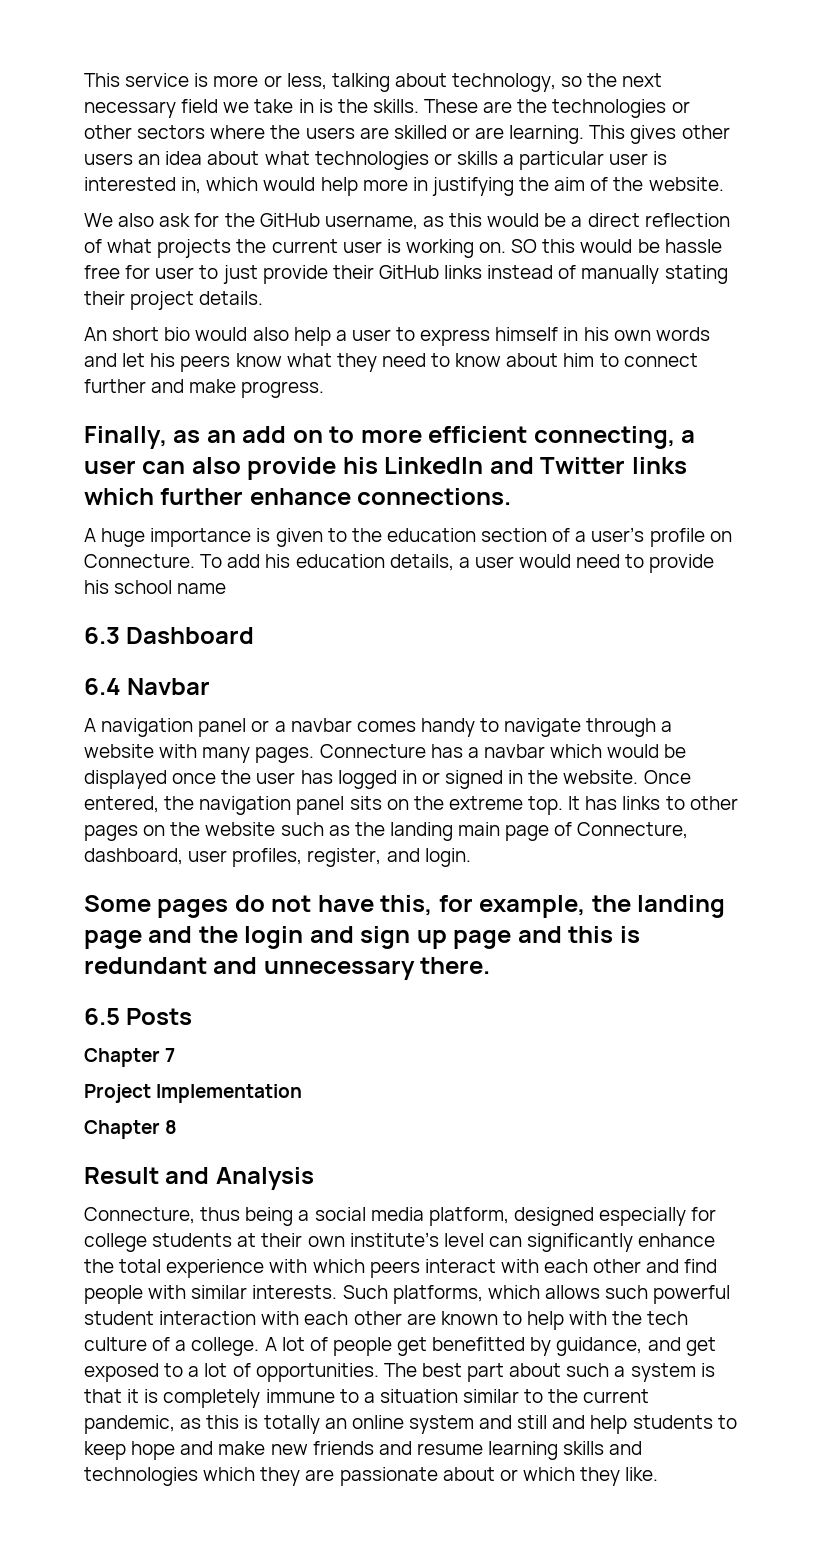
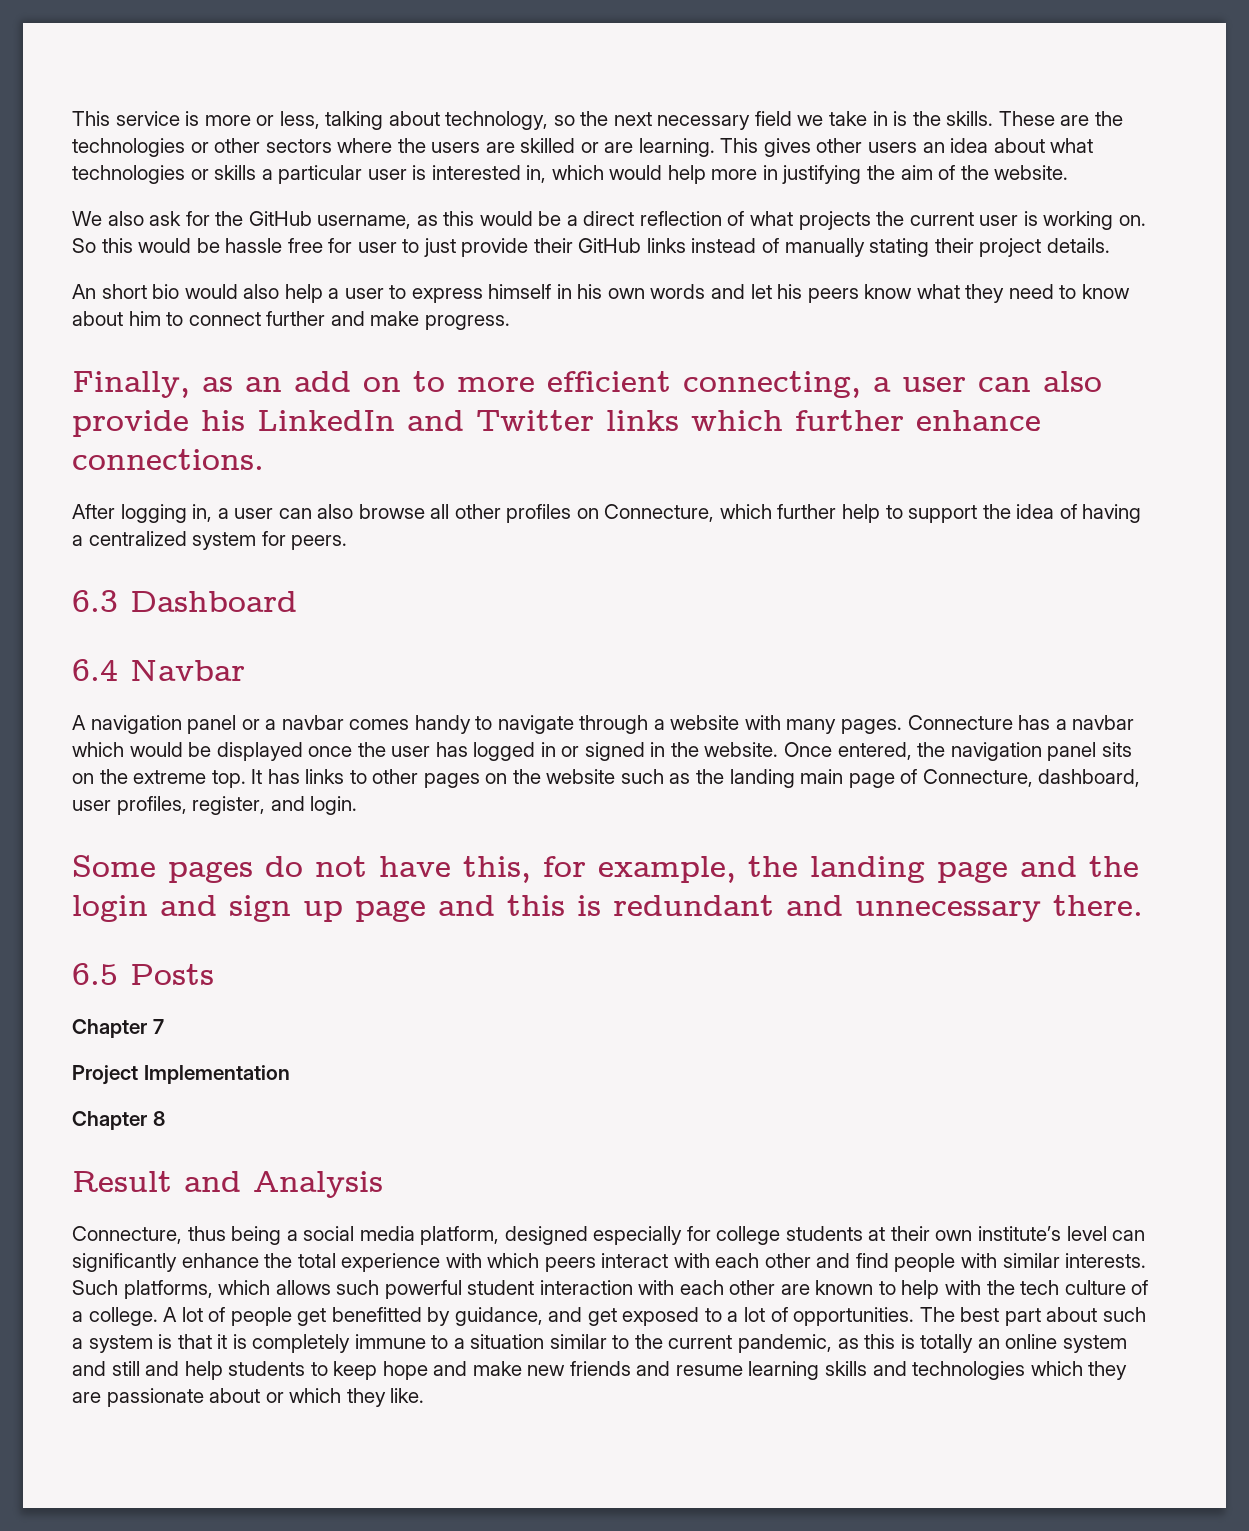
- SO this would be hassle free for user to just provide their GitHub links instead of manually stating their project details.
+ So this would be hassle free for user to just provide their GitHub links instead of manually stating their project details.
- A huge importance is given to the education section of a user’s profile on Connecture. To add his education details, a user would need to provide his school name
+ After logging in, a user can also browse all other profiles on Connecture, which further help to support the idea of having a centralized system for peers.

